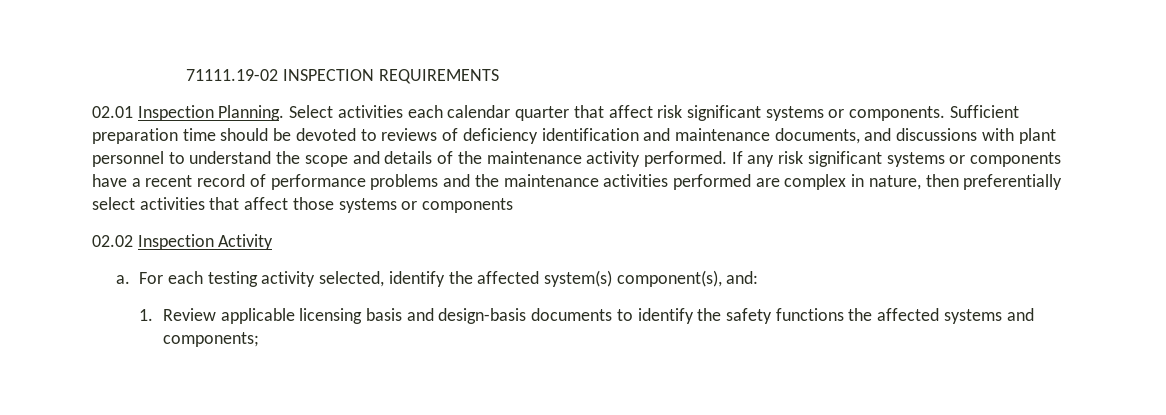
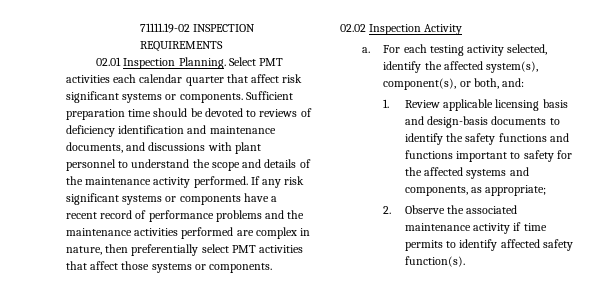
- Select activities each calendar quarter that affect risk significant systems or components.
+ Select PMT activities each calendar quarter that affect risk significant systems or components.
- If any risk significant systems or components have a recent record of performance problems and the maintenance activities performed are complex in nature, then preferentially select activities that affect those systems or components
+ If any risk significant systems or components have a recent record of performance problems and the maintenance activities performed are complex in nature, then preferentially select PMT activities that affect those systems or components.
- For each testing activity selected, identify the affected system(s) component(s), and:
+ For each testing activity selected, identify the affected system(s), component(s), or both, and:
- 1. Review applicable licensing basis and design-basis documents to identify the safety functions the affected systems and components;
+ 1. Review applicable licensing basis and design-basis documents to identify the safety functions and functions important to safety for the affected systems and components, as appropriate;
+ 2. Observe the associated maintenance activity if time permits to identify affected safety function(s).

